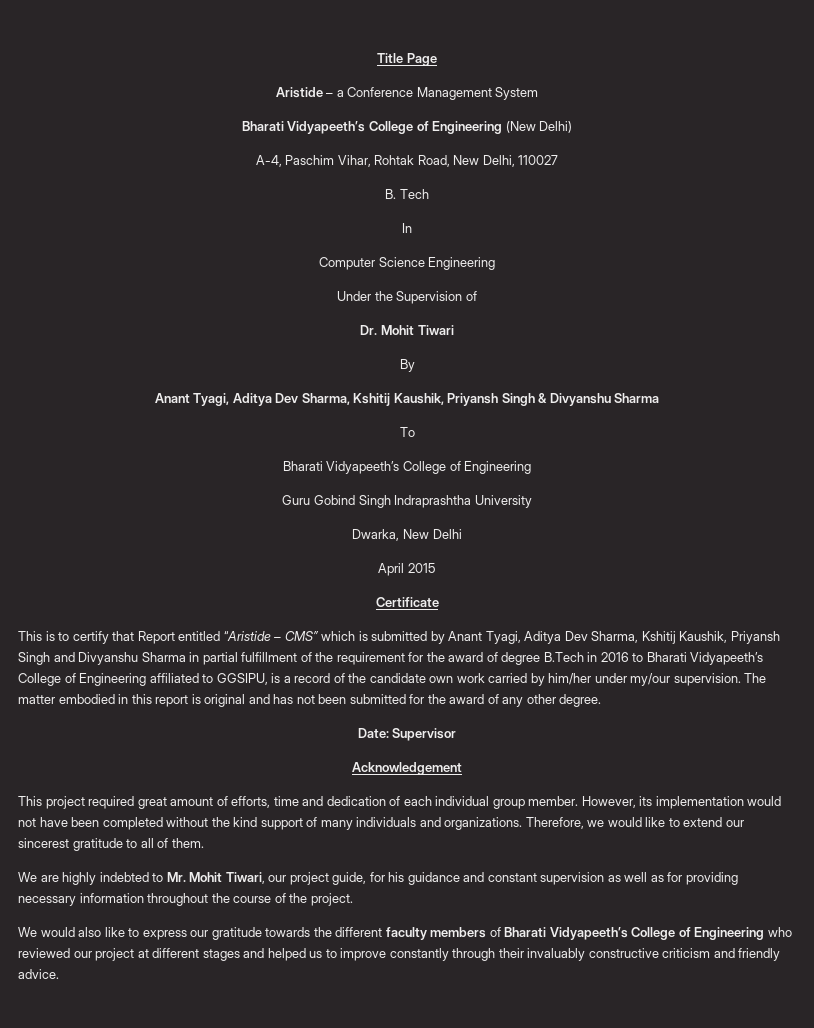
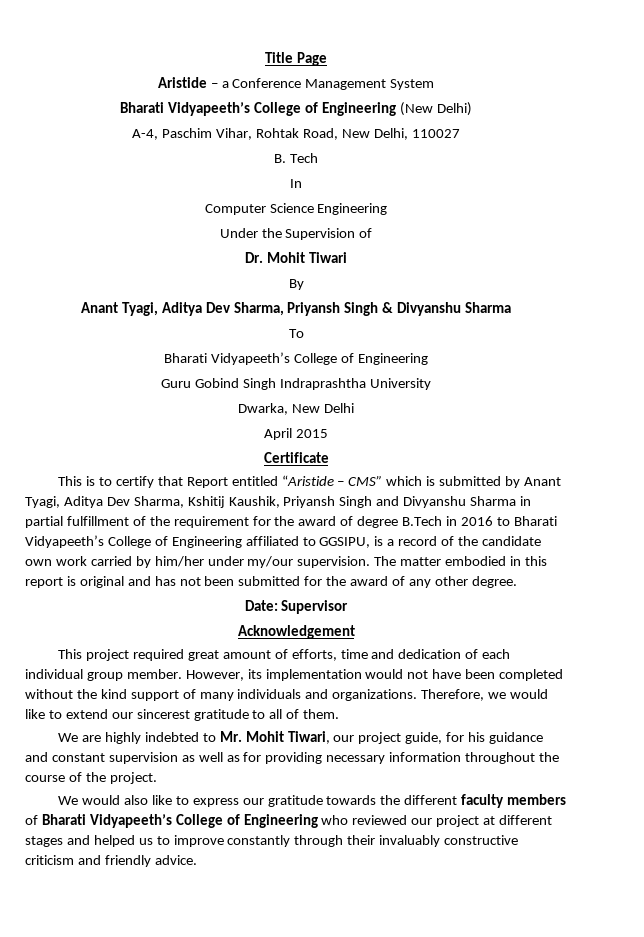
- Anant Tyagi, Aditya Dev Sharma, Kshitij Kaushik, Priyansh Singh & Divyanshu Sharma
+ Anant Tyagi, Aditya Dev Sharma, Priyansh Singh & Divyanshu Sharma

